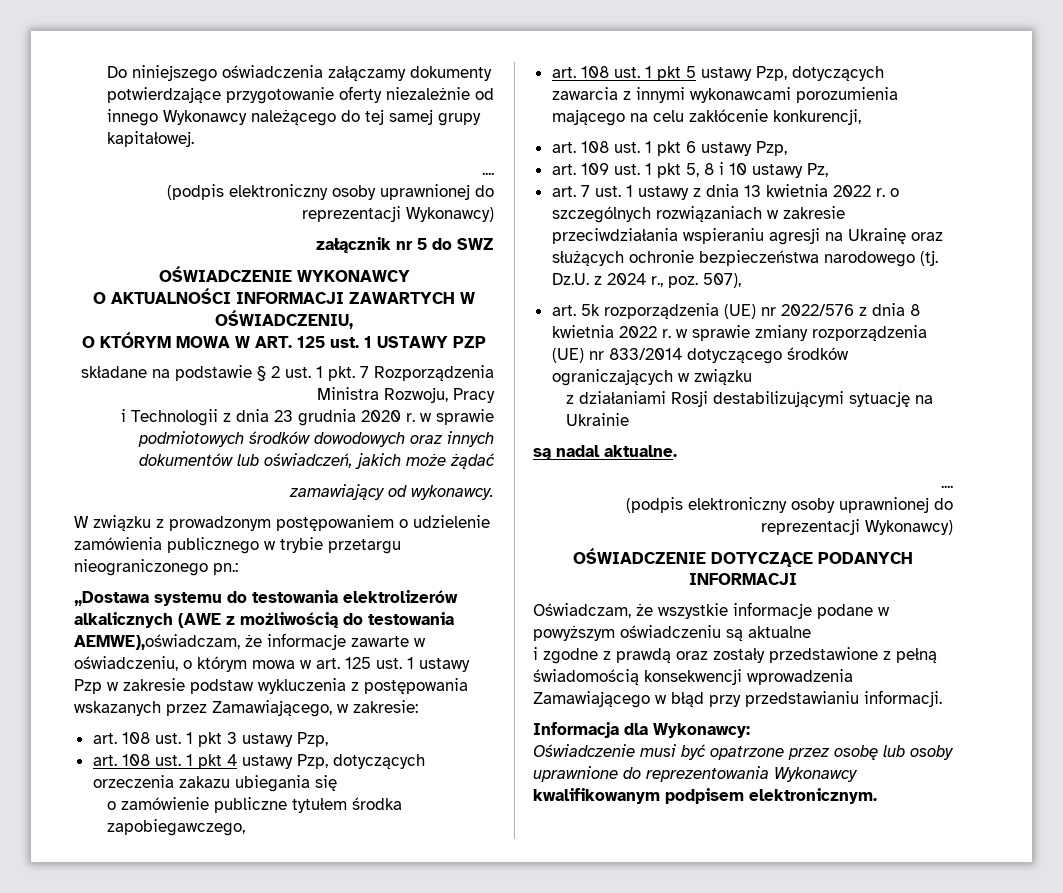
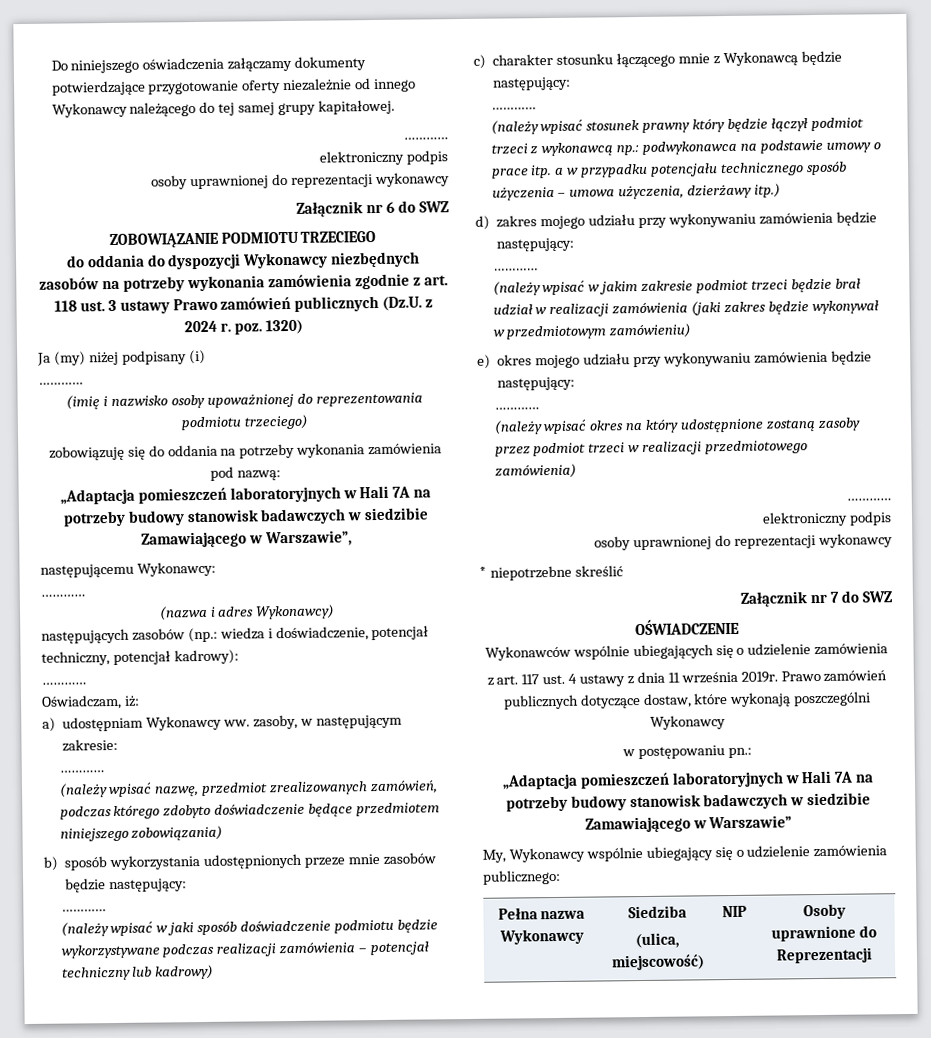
  Do niniejszego oświadczenia załączamy dokumenty potwierdzające przygotowanie oferty niezależnie od innego Wykonawcy należącego do tej samej grupy kapitałowej.
- ....
- (podpis elektroniczny osoby uprawnionej do reprezentacji Wykonawcy)
- załącznik nr 5 do SWZ
- OŚWIADCZENIE WYKONAWCY
- O AKTUALNOŚCI INFORMACJI ZAWARTYCH W OŚWIADCZENIU,
- O KTÓRYM MOWA W ART. 125 ust. 1 USTAWY PZP
- składane na podstawie § 2 ust. 1 pkt. 7 Rozporządzenia Ministra Rozwoju, Pracy
- i Technologii z dnia 23 grudnia 2020 r. w sprawie podmiotowych środków dowodowych oraz innych dokumentów lub oświadczeń, jakich może żądać
- zamawiający od wykonawcy.
- W związku z prowadzonym postępowaniem o udzielenie zamówienia publicznego w trybie przetargu nieograniczonego pn.:
- „Dostawa systemu do testowania elektrolizerów alkalicznych (AWE z możliwością do testowania AEMWE),oświadczam, że informacje zawarte w oświadczeniu, o którym mowa w art. 125 ust. 1 ustawy Pzp w zakresie podstaw wykluczenia z postępowania wskazanych przez Zamawiającego, w zakresie:
- art. 108 ust. 1 pkt 3 ustawy Pzp,
- art. 108 ust. 1 pkt 4 ustawy Pzp, dotyczących orzeczenia zakazu ubiegania się
- o zamówienie publiczne tytułem środka zapobiegawczego,
- art. 108 ust. 1 pkt 5 ustawy Pzp, dotyczących zawarcia z innymi wykonawcami porozumienia mającego na celu zakłócenie konkurencji,
- art. 108 ust. 1 pkt 6 ustawy Pzp,
- art. 109 ust. 1 pkt 5, 8 i 10 ustawy Pz,
- art. 7 ust. 1 ustawy z dnia 13 kwietnia 2022 r. o szczególnych rozwiązaniach w zakresie przeciwdziałania wspieraniu agresji na Ukrainę oraz służących ochronie bezpieczeństwa narodowego (tj. Dz.U. z 2024 r., poz. 507),
- art. 5k rozporządzenia (UE) nr 2022/576 z dnia 8 kwietnia 2022 r. w sprawie zmiany rozporządzenia (UE) nr 833/2014 dotyczącego środków ograniczających w związku
- z działaniami Rosji destabilizującymi sytuację na Ukrainie
- są nadal aktualne.
- ....
- (podpis elektroniczny osoby uprawnionej do reprezentacji Wykonawcy)
- OŚWIADCZENIE DOTYCZĄCE PODANYCH INFORMACJI
- Oświadczam, że wszystkie informacje podane w powyższym oświadczeniu są aktualne
- i zgodne z prawdą oraz zostały przedstawione z pełną świadomością konsekwencji wprowadzenia Zamawiającego w błąd przy przedstawianiu informacji.
- Informacja dla Wykonawcy:
- Oświadczenie musi być opatrzone przez osobę lub osoby uprawnione do reprezentowania Wykonawcy kwalifikowanym podpisem elektronicznym.
+ …………
+ elektroniczny podpis
+ osoby uprawnionej do reprezentacji wykonawcy
+ Załącznik nr 6 do SWZ
+ ZOBOWIĄZANIE PODMIOTU TRZECIEGO
+ do oddania do dyspozycji Wykonawcy niezbędnych zasobów na potrzeby wykonania zamówienia zgodnie z art. 118 ust. 3 ustawy Prawo zamówień publicznych (Dz.U. z 2024 r. poz. 1320)
+ Ja (my) niżej podpisany (i)
+ …………
+ (imię i nazwisko osoby upoważnionej do reprezentowania podmiotu trzeciego)
+ zobowiązuję się do oddania na potrzeby wykonania zamówienia pod nazwą:
+ „Adaptacja pomieszczeń laboratoryjnych w Hali 7A na potrzeby budowy stanowisk badawczych w siedzibie Zamawiającego w Warszawie”,
+ następującemu Wykonawcy:
+ …………
+ (nazwa i adres Wykonawcy)
+ następujących zasobów (np.: wiedza i doświadczenie, potencjał techniczny, potencjał kadrowy):
+ …………
+ Oświadczam, iż:
+ a) udostępniam Wykonawcy ww. zasoby, w następującym zakresie:
+ …………
+ (należy wpisać nazwę, przedmiot zrealizowanych zamówień, podczas którego zdobyto doświadczenie będące przedmiotem niniejszego zobowiązania)
+ b) sposób wykorzystania udostępnionych przeze mnie zasobów będzie następujący:
+ …………
+ (należy wpisać w jaki sposób doświadczenie podmiotu będzie wykorzystywane podczas realizacji zamówienia – potencjał techniczny lub kadrowy)
+ c) charakter stosunku łączącego mnie z Wykonawcą będzie następujący:
+ …………
+ (należy wpisać stosunek prawny który będzie łączył podmiot trzeci z wykonawcą np.: podwykonawca na podstawie umowy o prace itp. a w przypadku potencjału technicznego sposób użyczenia – umowa użyczenia, dzierżawy itp.)
+ d) zakres mojego udziału przy wykonywaniu zamówienia będzie następujący:
+ …………
+ (należy wpisać w jakim zakresie podmiot trzeci będzie brał udział w realizacji zamówienia (jaki zakres będzie wykonywał w przedmiotowym zamówieniu)
+ e) okres mojego udziału przy wykonywaniu zamówienia będzie następujący:
+ …………
+ (należy wpisać okres na który udostępnione zostaną zasoby przez podmiot trzeci w realizacji przedmiotowego zamówienia)
+ …………
+ elektroniczny podpis
+ osoby uprawnionej do reprezentacji wykonawcy
+ * niepotrzebne skreślić
+ Załącznik nr 7 do SWZ
+ OŚWIADCZENIE
+ Wykonawców wspólnie ubiegających się o udzielenie zamówienia
+ z art. 117 ust. 4 ustawy z dnia 11 września 2019r. Prawo zamówień publicznych dotyczące dostaw, które wykonają poszczególni Wykonawcy
+ w postępowaniu pn.:
+ „Adaptacja pomieszczeń laboratoryjnych w Hali 7A na potrzeby budowy stanowisk badawczych w siedzibie Zamawiającego w Warszawie”
+ My, Wykonawcy wspólnie ubiegający się o udzielenie zamówienia publicznego:
+ Pełna nazwa Wykonawcy | Siedziba
+ (ulica, miejscowość) | NIP | Osoby uprawnione do Reprezentacji

